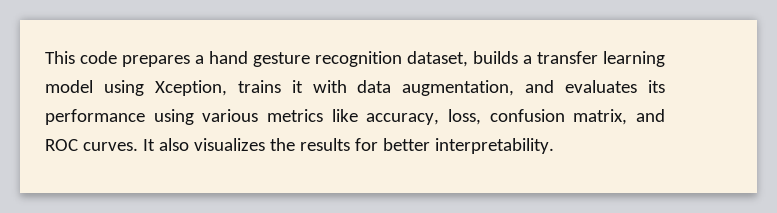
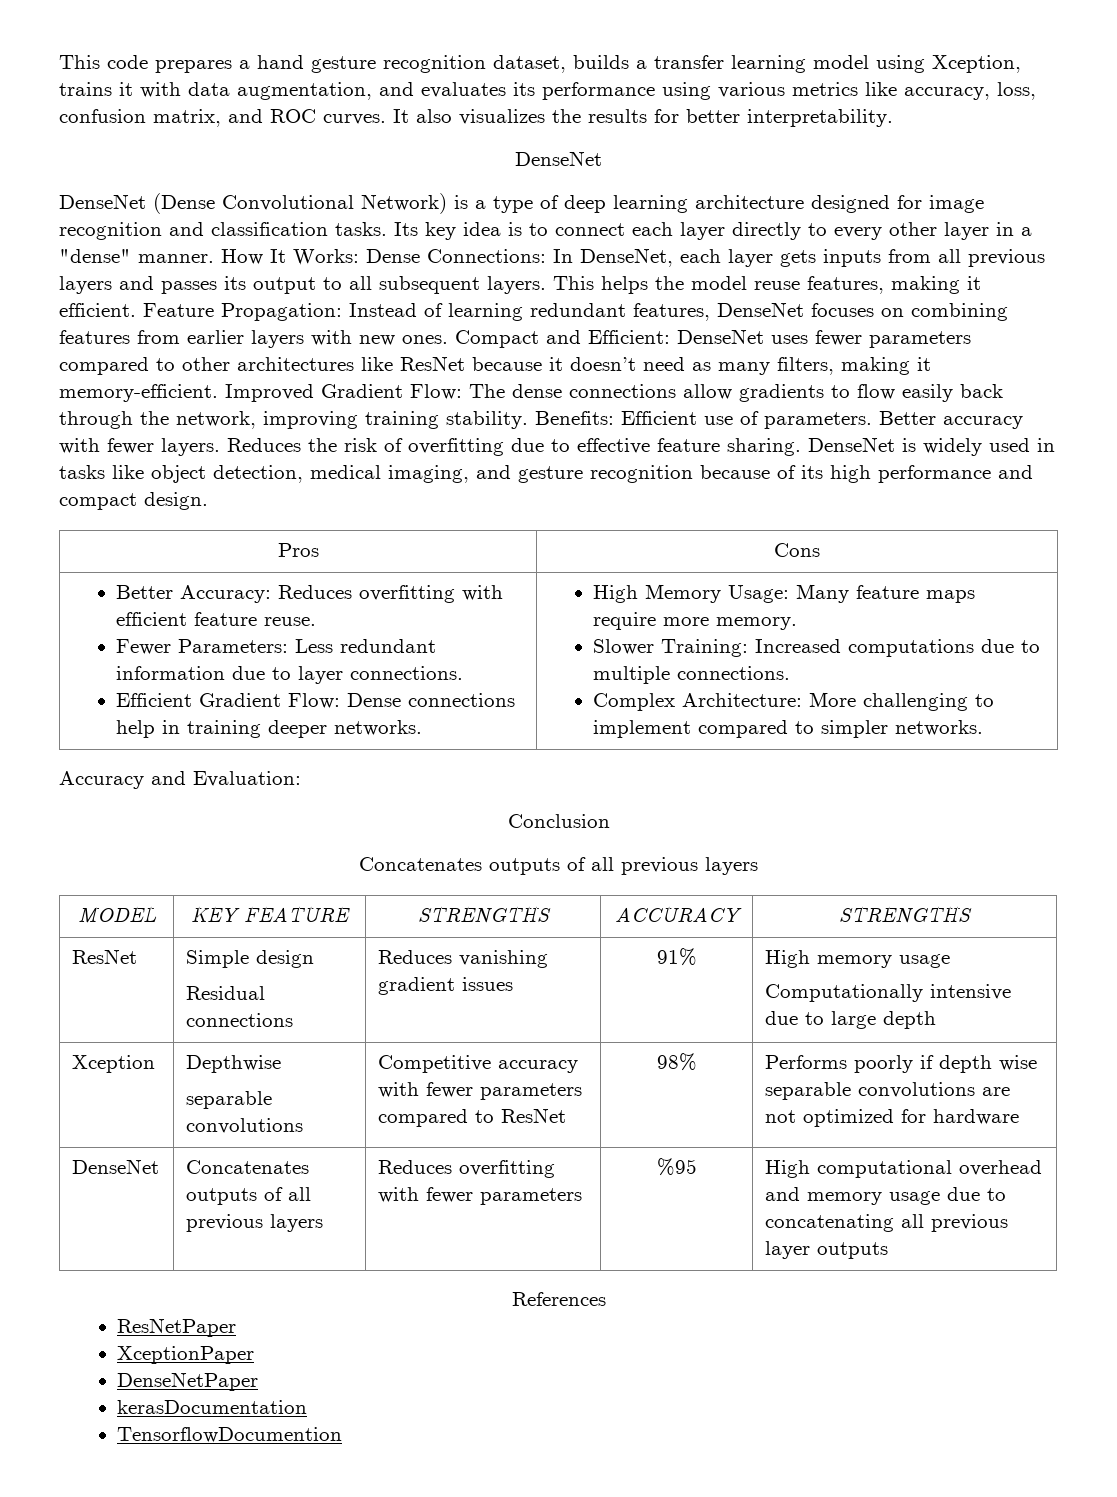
  It also visualizes the results for better interpretability.
+ DenseNet
+ DenseNet (Dense Convolutional Network) is a type of deep learning architecture designed for image recognition and classification tasks. Its key idea is to connect each layer directly to every other layer in a "dense" manner. How It Works: Dense Connections: In DenseNet, each layer gets inputs from all previous layers and passes its output to all subsequent layers. This helps the model reuse features, making it efficient. Feature Propagation: Instead of learning redundant features, DenseNet focuses on combining features from earlier layers with new ones. Compact and Efficient: DenseNet uses fewer parameters compared to other architectures like ResNet because it doesn’t need as many filters, making it memory-efficient. Improved Gradient Flow: The dense connections allow gradients to flow easily back through the network, improving training stability. Benefits: Efficient use of parameters. Better accuracy with fewer layers. Reduces the risk of overfitting due to effective feature sharing. DenseNet is widely used in tasks like object detection, medical imaging, and gesture recognition because of its high performance and compact design.
+ Pros | Cons
+ Better Accuracy: Reduces overfitting with efficient feature reuse.
+ Fewer Parameters: Less redundant information due to layer connections.
+ Efficient Gradient Flow: Dense connections help in training deeper networks. | High Memory Usage: Many feature maps require more memory.
+ Slower Training: Increased computations due to multiple connections.
+ Complex Architecture: More challenging to implement compared to simpler networks.
+ Accuracy and Evaluation:
+ Conclusion
+ Concatenates outputs of all previous layers
+ MODEL | KEY FEATURE | STRENGTHS | ACCURACY | STRENGTHS
+ ResNet | Simple design
+ Residual connections | Reduces vanishing gradient issues | 91% | High memory usage
+ Computationally intensive due to large depth
+ Xception | Depthwise
+ separable convolutions | Competitive accuracy with fewer parameters compared to ResNet | 98% | Performs poorly if depth wise separable convolutions are not optimized for hardware
+ DenseNet | Concatenates outputs of all previous layers | Reduces overfitting with fewer parameters | %95 | High computational overhead and memory usage due to concatenating all previous layer outputs
+ References
+ ResNetPaper
+ XceptionPaper
+ DenseNetPaper
+ kerasDocumentation
+ TensorflowDocumention

